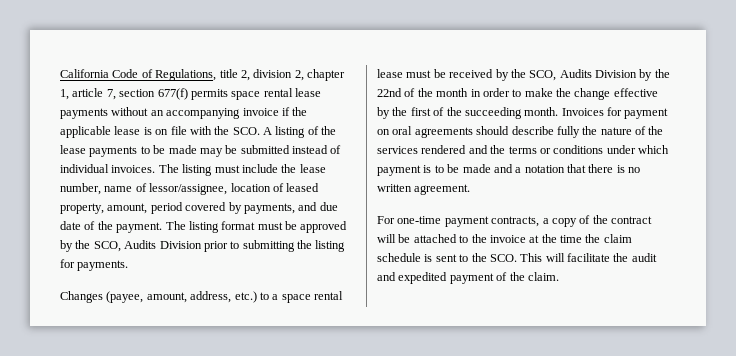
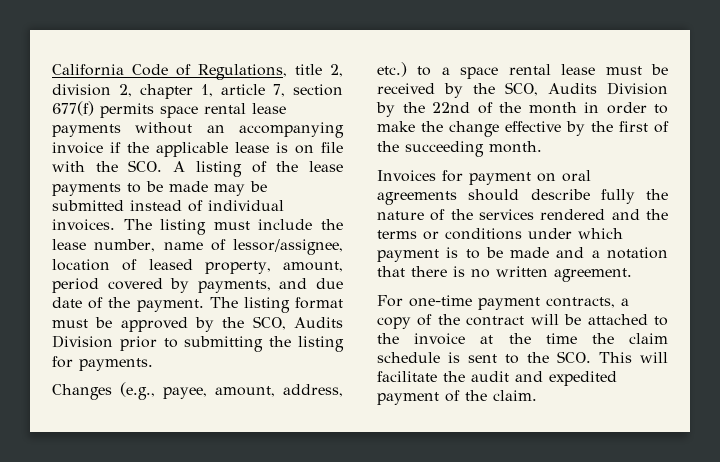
- Changes (payee, amount, address, etc.) to a space rental lease must be received by the SCO, Audits Division by the 22nd of the month in order to make the change effective by the first of the succeeding month. Invoices for payment on oral agreements should describe fully the nature of the services rendered and the terms or conditions under which payment is to be made and a notation that there is no written agreement.
+ Changes (e.g., payee, amount, address, etc.) to a space rental lease must be received by the SCO, Audits Division by the 22nd of the month in order to make the change effective by the first of the succeeding month.
+ Invoices for payment on oral agreements should describe fully the nature of the services rendered and the terms or conditions under which payment is to be made and a notation that there is no written agreement.

